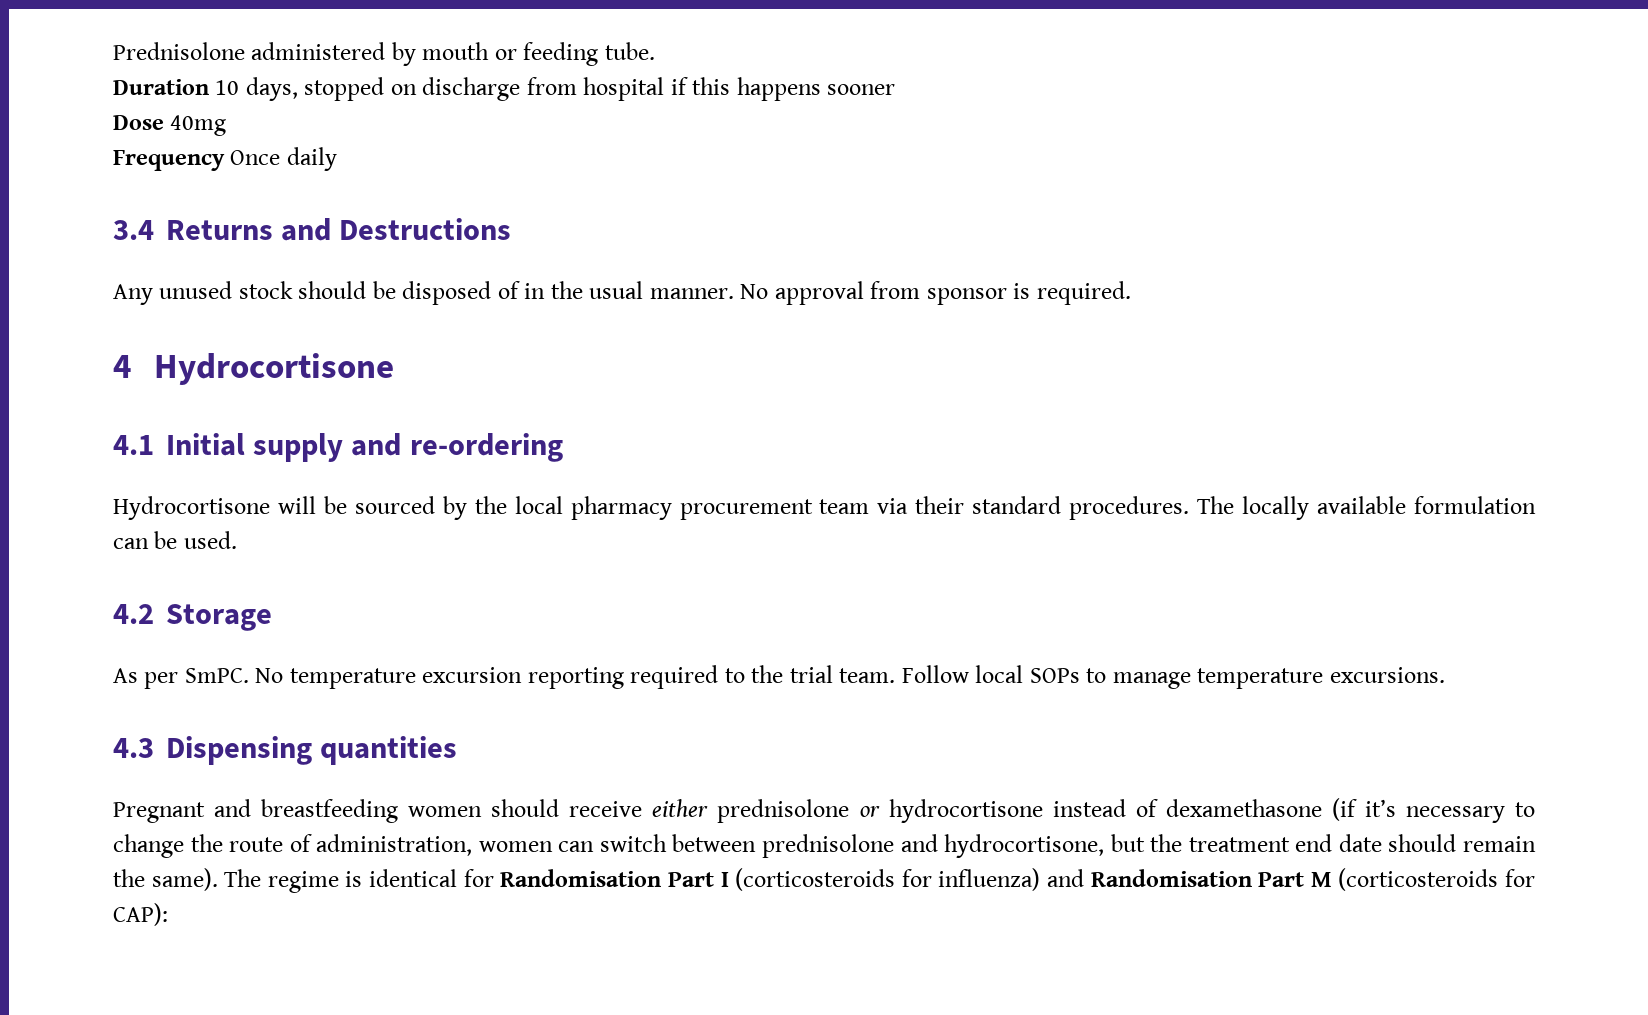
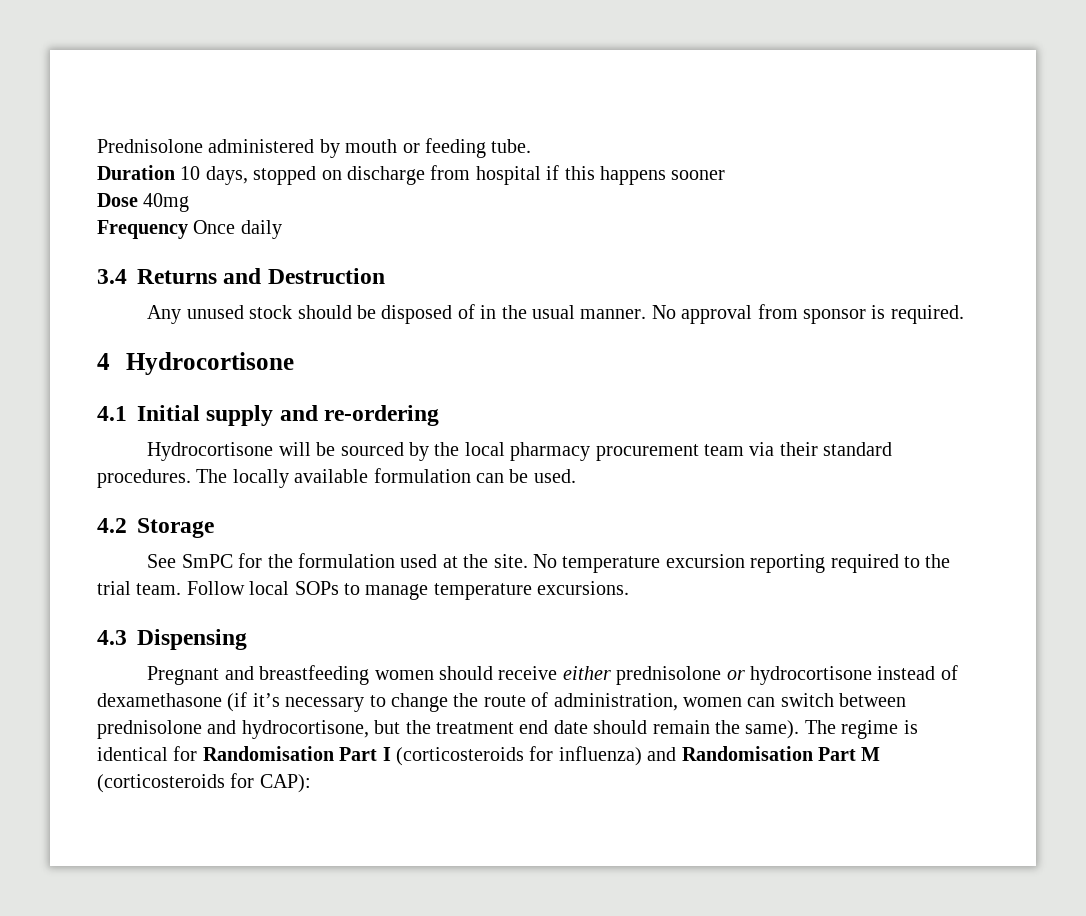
- 3.4 Returns and Destructions
+ 3.4 Returns and Destruction
- As per SmPC.
+ See SmPC for the formulation used at the site.
- 4.3 Dispensing quantities
+ 4.3 Dispensing

